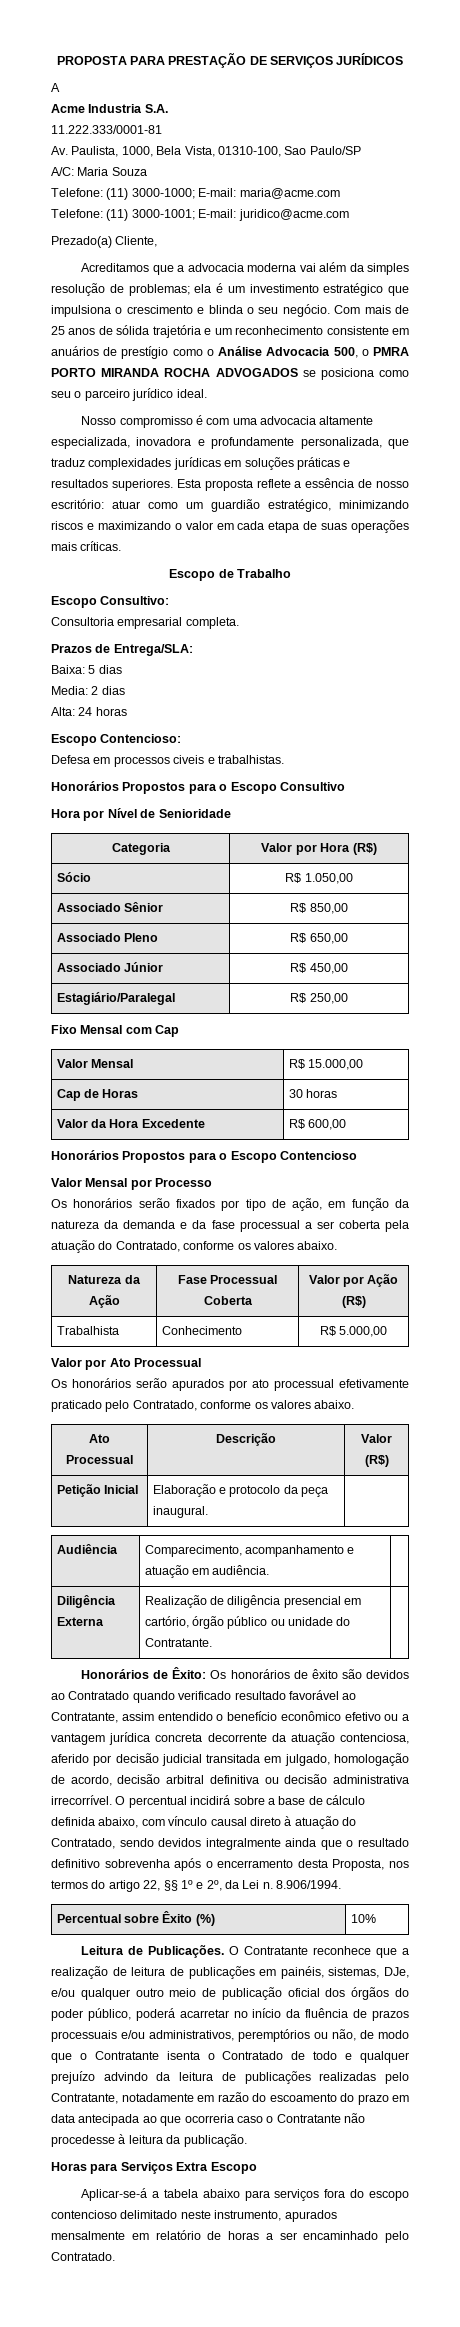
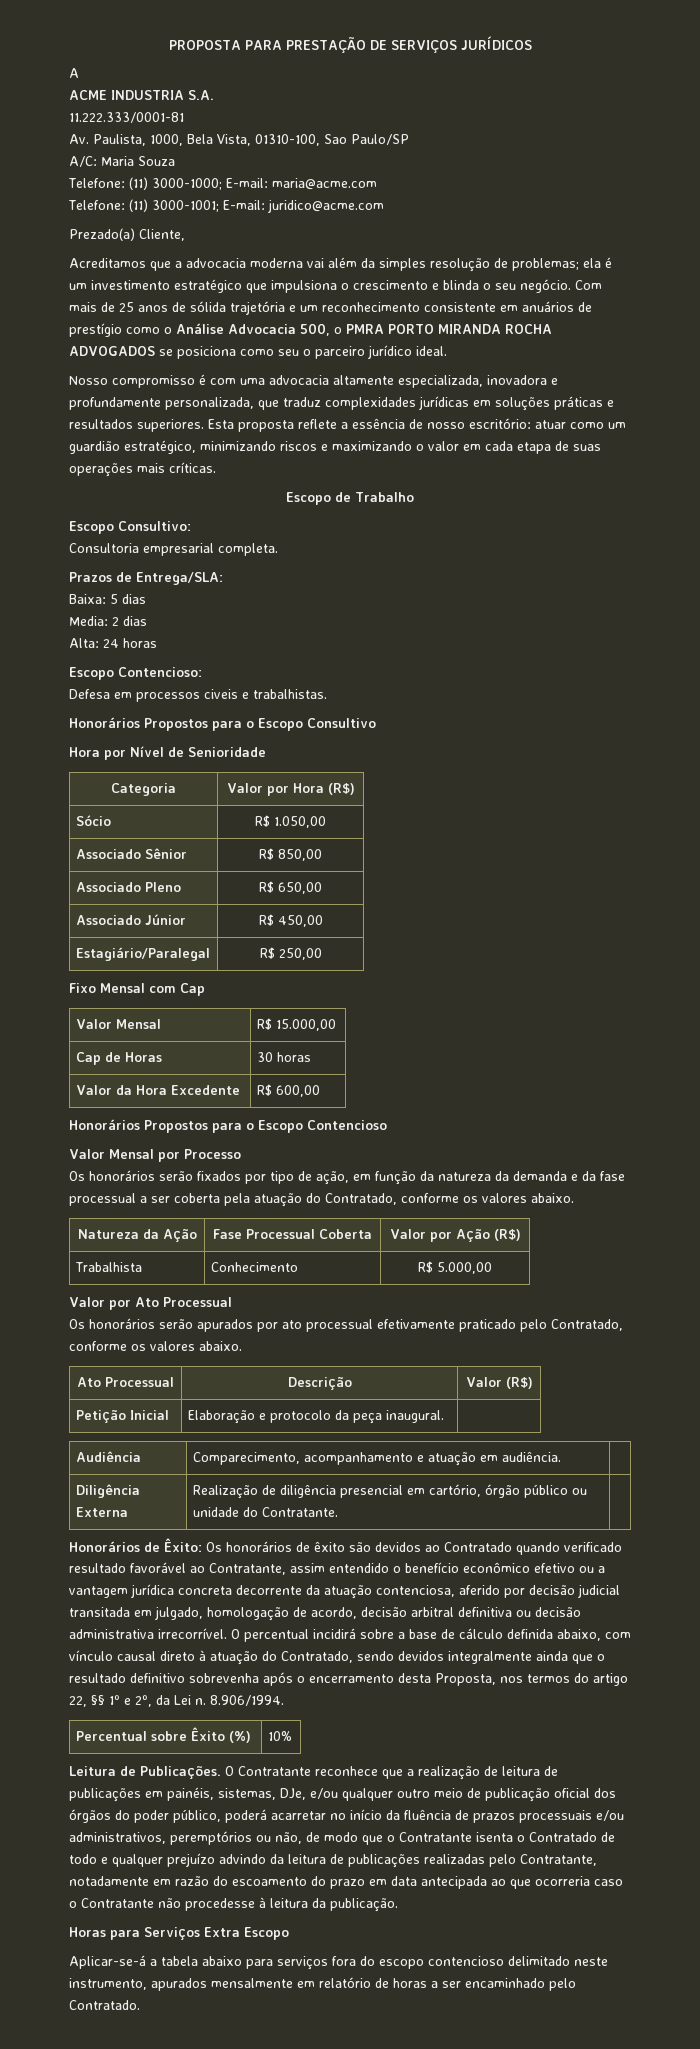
- Acme Industria S.A.
+ ACME INDUSTRIA S.A.

